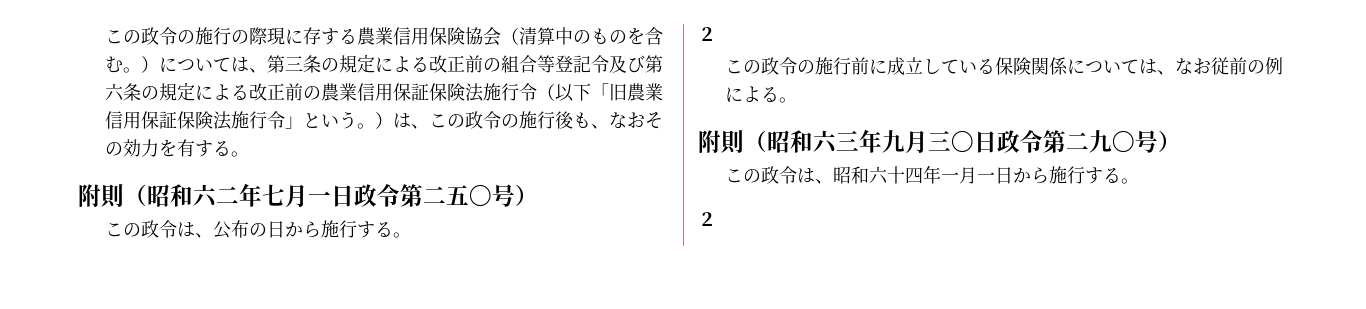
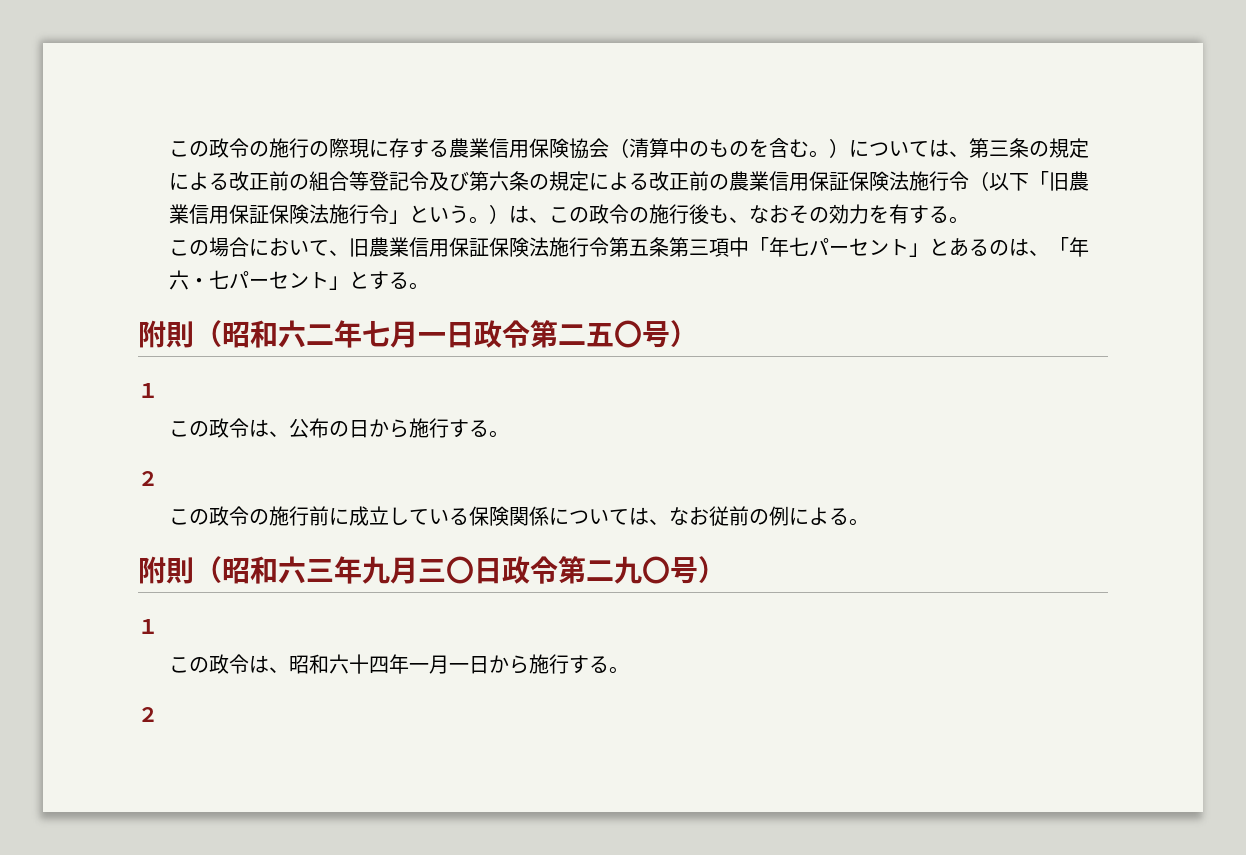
+ この場合において、旧農業信用保証保険法施行令第五条第三項中「年七パーセント」とあるのは、「年六・七パーセント」とする。
  附則（昭和六二年七月一日政令第二五〇号）
+ １
  附則（昭和六三年九月三〇日政令第二九〇号）
+ １

